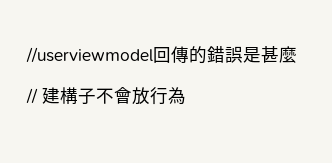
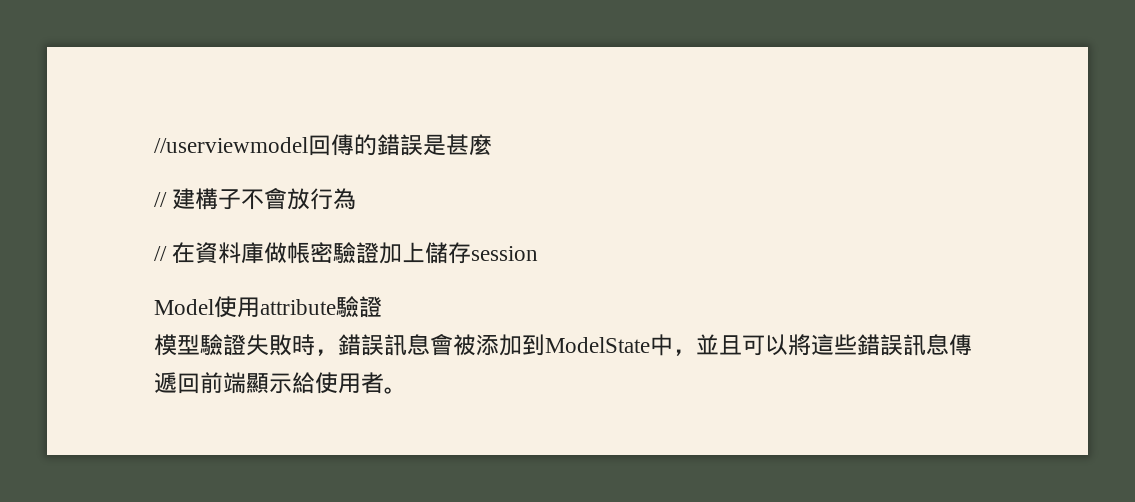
+ // 在資料庫做帳密驗證加上儲存session
+ Model使用attribute驗證
+ 模型驗證失敗時，錯誤訊息會被添加到ModelState中，並且可以將這些錯誤訊息傳遞回前端顯示給使用者。

